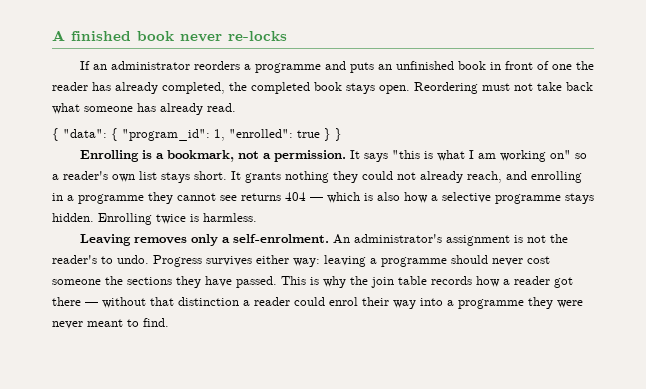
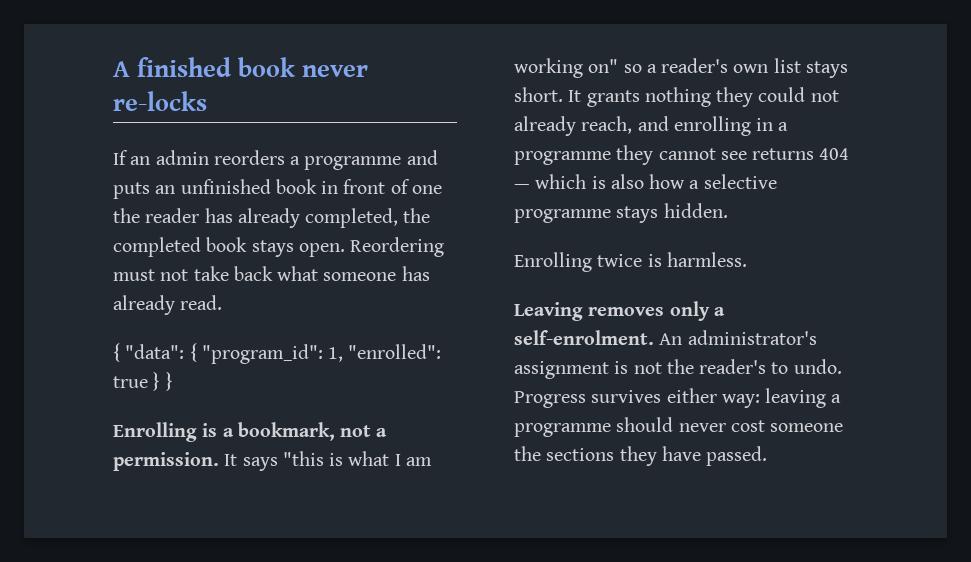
- If an administrator reorders a programme and puts an unfinished book in front of one the reader has already completed, the completed book stays open.
+ If an admin reorders a programme and puts an unfinished book in front of one the reader has already completed, the completed book stays open.
- It grants nothing they could not already reach, and enrolling in a programme they cannot see returns 404 — which is also how a selective programme stays hidden. Enrolling twice is harmless.
+ It grants nothing they could not already reach, and enrolling in a programme they cannot see returns 404 — which is also how a selective programme stays hidden.
+ Enrolling twice is harmless.
- This is why the join table records how a reader got there — without that distinction a reader could enrol their way into a programme they were never meant to find.

